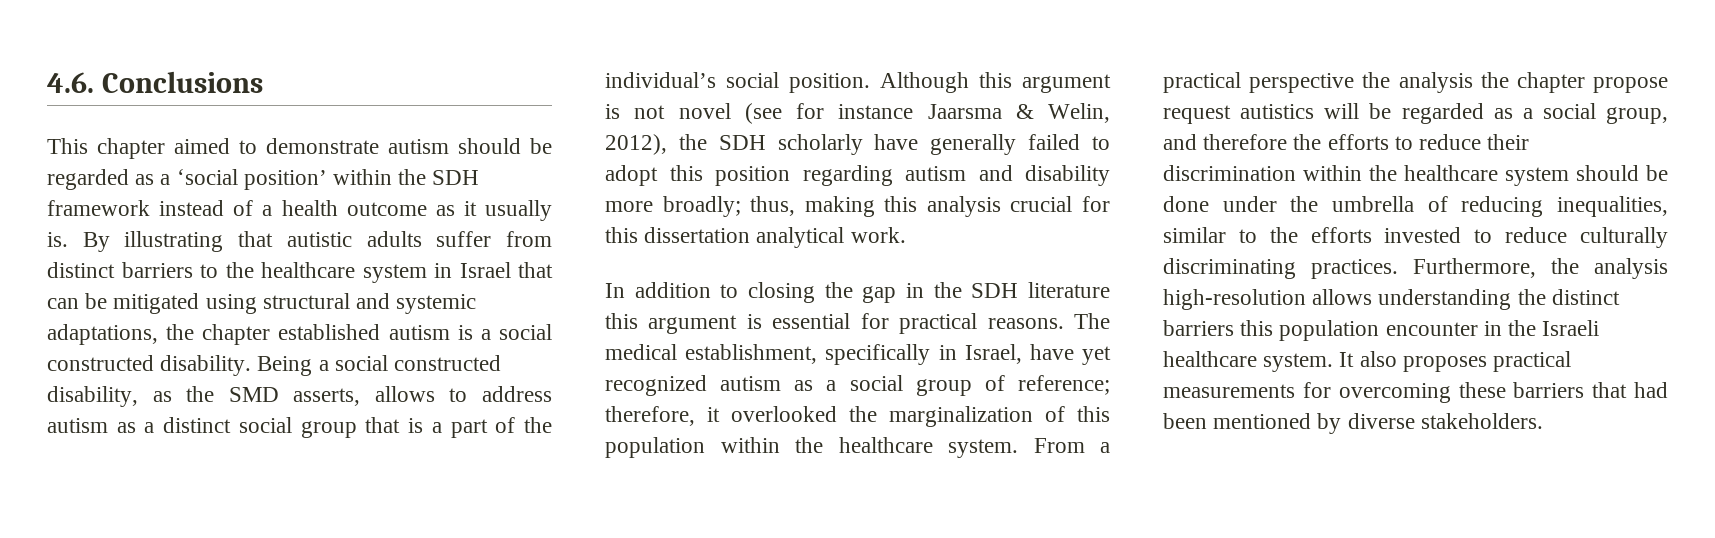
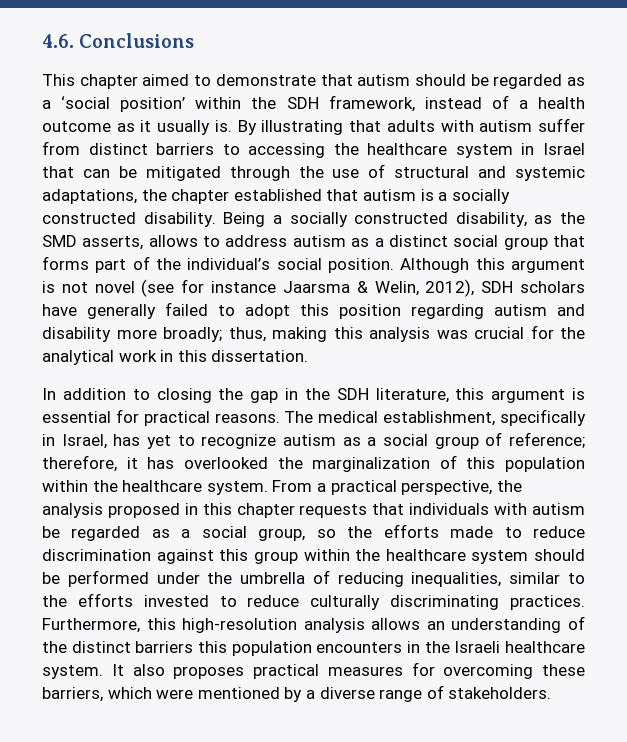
- This chapter aimed to demonstrate autism should be regarded as a ‘social position’ within the SDH framework instead of a health outcome as it usually is.
+ This chapter aimed to demonstrate that autism should be regarded as a ‘social position’ within the SDH framework, instead of a health outcome as it usually is.
- By illustrating that autistic adults suffer from distinct barriers to the healthcare system in Israel that can be mitigated using structural and systemic adaptations, the chapter established autism is a social constructed disability.
+ By illustrating that adults with autism suffer from distinct barriers to accessing the healthcare system in Israel that can be mitigated through the use of structural and systemic adaptations, the chapter established that autism is a socially constructed disability.
- Being a social constructed disability, as the SMD asserts, allows to address autism as a distinct social group that is a part of the individual’s social position.
+ Being a socially constructed disability, as the SMD asserts, allows to address autism as a distinct social group that forms part of the individual’s social position.
- Although this argument is not novel (see for instance Jaarsma & Welin, 2012), the SDH scholarly have generally failed to adopt this position regarding autism and disability more broadly; thus, making this analysis crucial for this dissertation analytical work.
+ Although this argument is not novel (see for instance Jaarsma & Welin, 2012), SDH scholars have generally failed to adopt this position regarding autism and disability more broadly; thus, making this analysis was crucial for the analytical work in this dissertation.
- In addition to closing the gap in the SDH literature this argument is essential for practical reasons.
+ In addition to closing the gap in the SDH literature, this argument is essential for practical reasons.
- The medical establishment, specifically in Israel, have yet recognized autism as a social group of reference; therefore, it overlooked the marginalization of this population within the healthcare system.
+ The medical establishment, specifically in Israel, has yet to recognize autism as a social group of reference; therefore, it has overlooked the marginalization of this population within the healthcare system.
- From a practical perspective the analysis the chapter propose request autistics will be regarded as a social group, and therefore the efforts to reduce their discrimination within the healthcare system should be done under the umbrella of reducing inequalities, similar to the efforts invested to reduce culturally discriminating practices.
+ From a practical perspective, the analysis proposed in this chapter requests that individuals with autism be regarded as a social group, so the efforts made to reduce discrimination against this group within the healthcare system should be performed under the umbrella of reducing inequalities, similar to the efforts invested to reduce culturally discriminating practices.
- Furthermore, the analysis high-resolution allows understanding the distinct barriers this population encounter in the Israeli healthcare system.
+ Furthermore, this high-resolution analysis allows an understanding of the distinct barriers this population encounters in the Israeli healthcare system.
- It also proposes practical measurements for overcoming these barriers that had been mentioned by diverse stakeholders.
+ It also proposes practical measures for overcoming these barriers, which were mentioned by a diverse range of stakeholders.

